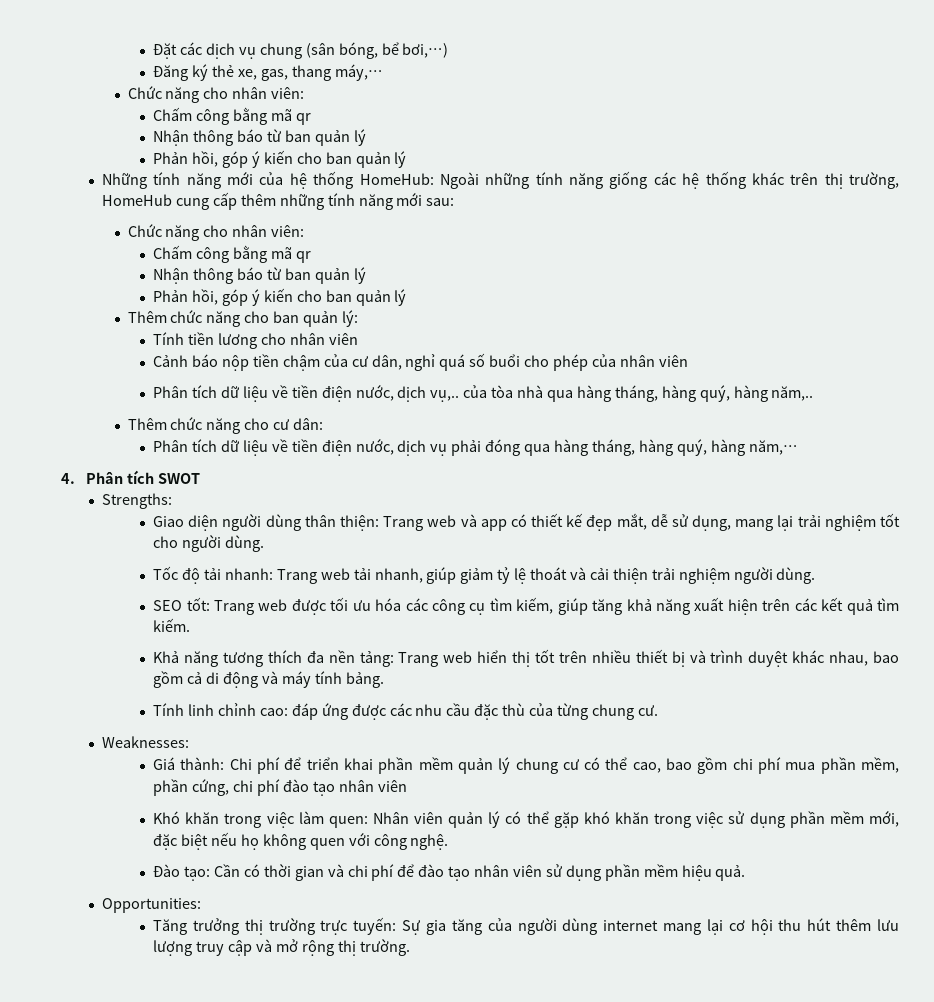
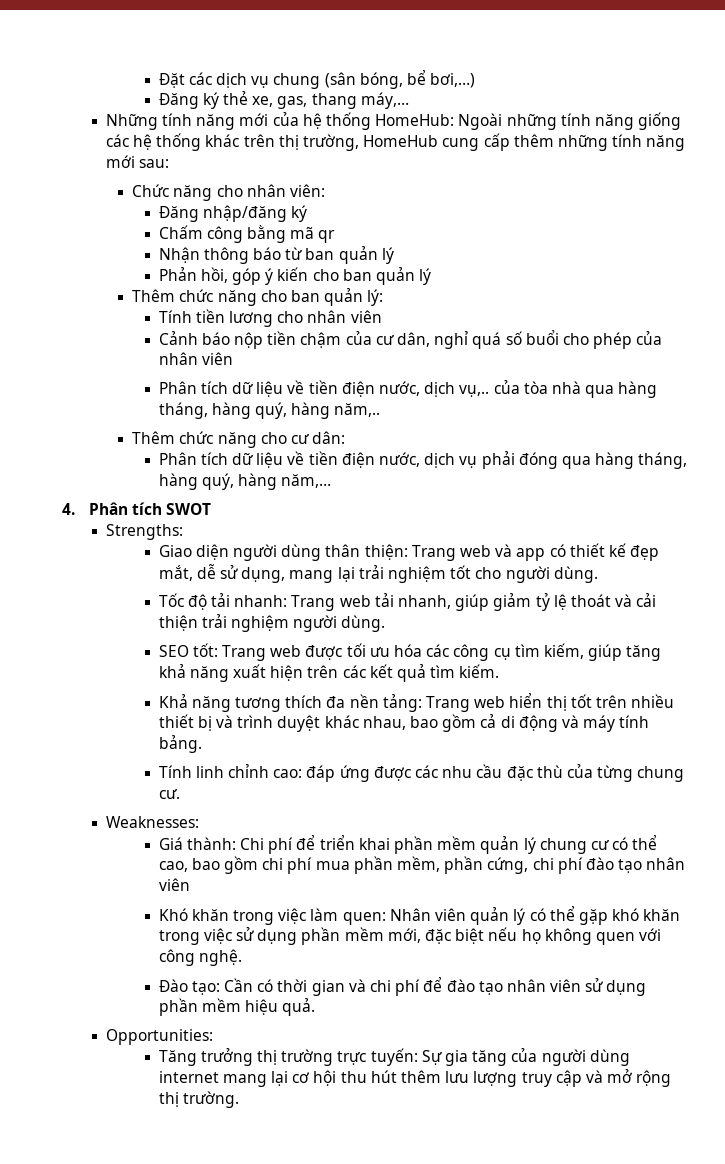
  Đăng ký thẻ xe, gas, thang máy,…
- Chức năng cho nhân viên:
- Chấm công bằng mã qr
- Nhận thông báo từ ban quản lý
- Phản hồi, góp ý kiến cho ban quản lý
+ Đăng nhập/đăng ký

